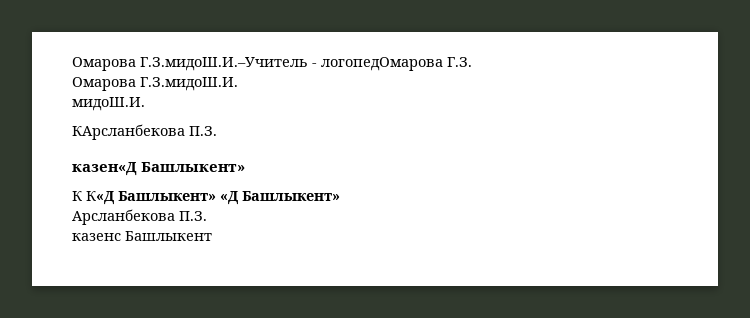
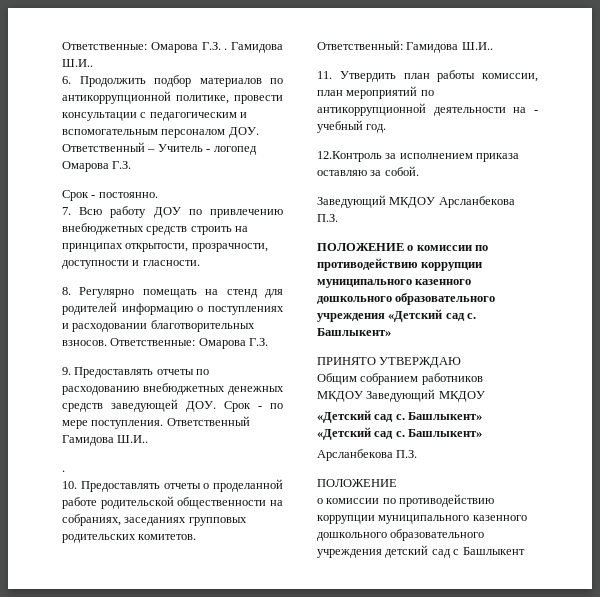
- Омарова Г.З.мидоШ.И.–Учитель - логопедОмарова Г.З.
- Омарова Г.З.мидоШ.И.
- мидоШ.И.
- КАрсланбекова П.З.
- казен«Д Башлыкент»
- К К«Д Башлыкент» «Д Башлыкент»
+ Ответственные: Омарова Г.З. . Гамидова Ш.И..
+ 6. Продолжить подбор материалов по антикоррупционной политике, провести консультации с педагогическим и вспомогательным персоналом ДОУ. Ответственный – Учитель - логопед Омарова Г.З.
+ Срок - постоянно.
+ 7. Всю работу ДОУ по привлечению внебюджетных средств строить на принципах открытости, прозрачности, доступности и гласности.
+ 8. Регулярно помещать на стенд для родителей информацию о поступлениях и расходовании благотворительных взносов. Ответственные: Омарова Г.З.
+ 9. Предоставлять отчеты по расходованию внебюджетных денежных средств заведующей ДОУ. Срок - по мере поступления. Ответственный Гамидова Ш.И..
+ .
+ 10. Предоставлять отчеты о проделанной работе родительской общественности на собраниях, заседаниях групповых родительских комитетов. Ответственный: Гамидова Ш.И..
+ 11. Утвердить план работы комиссии, план мероприятий по антикоррупционной деятельности на - учебный год.
+ 12.Контроль за исполнением приказа оставляю за собой.
+ Заведующий МКДОУ Арсланбекова П.З.
+ ПОЛОЖЕНИЕ о комиссии по противодействию коррупции муниципального казенного дошкольного образовательного учреждения «Детский сад с. Башлыкент»
+ ПРИНЯТО УТВЕРЖДАЮ
+ Общим собранием работников
+ МКДОУ Заведующий МКДОУ
+ «Детский сад с. Башлыкент» «Детский сад с. Башлыкент»
  Арсланбекова П.З.
- казенс Башлыкент
+ ПОЛОЖЕНИЕ
+ о комиссии по противодействию коррупции муниципального казенного дошкольного образовательного учреждения детский сад с Башлыкент

